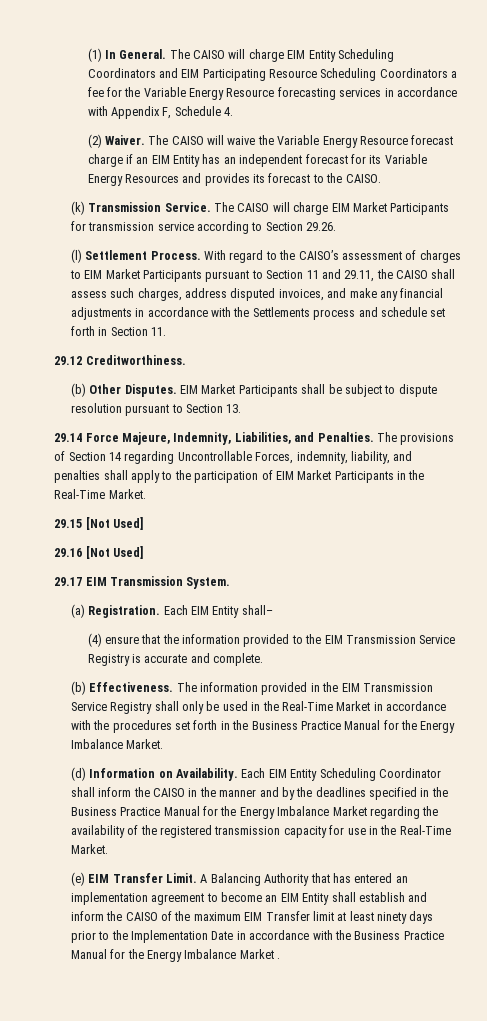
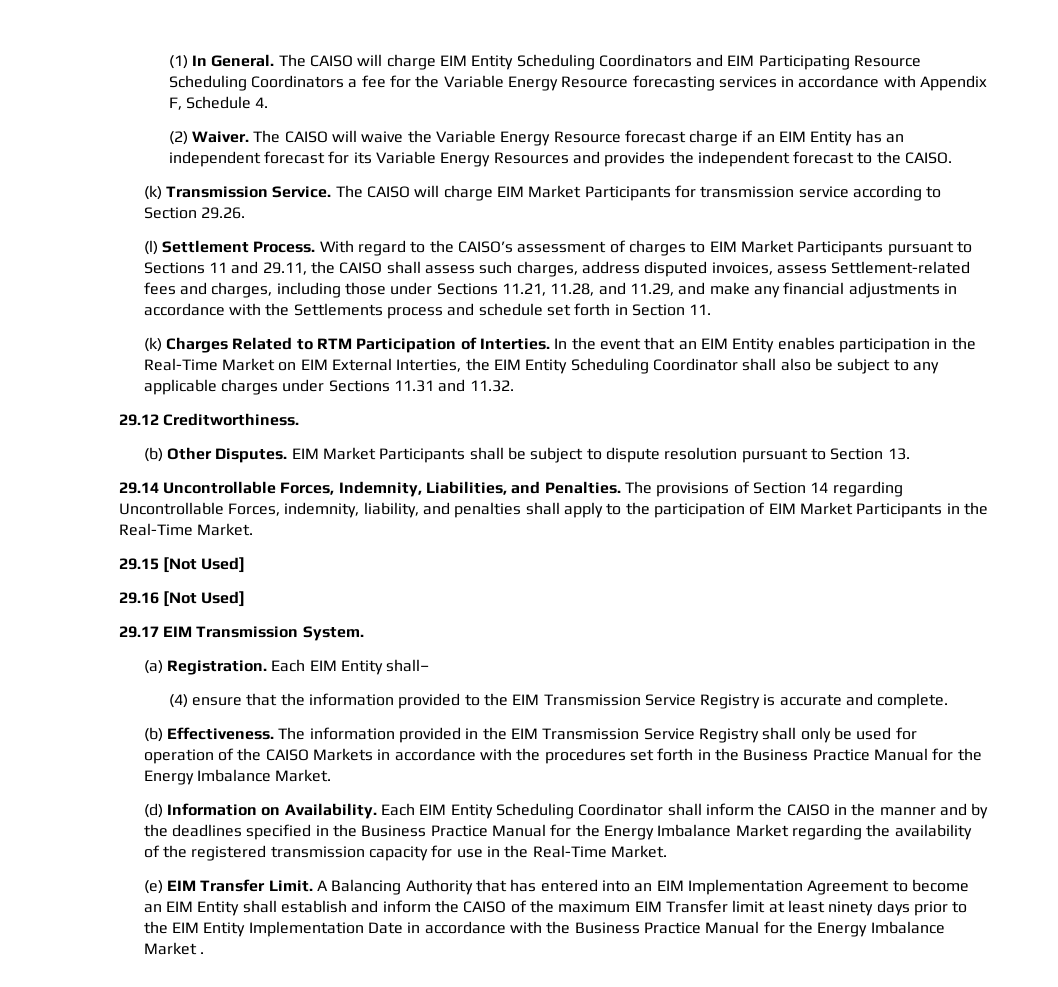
- The CAISO will waive the Variable Energy Resource forecast charge if an EIM Entity has an independent forecast for its Variable Energy Resources and provides its forecast to the CAISO.
+ The CAISO will waive the Variable Energy Resource forecast charge if an EIM Entity has an independent forecast for its Variable Energy Resources and provides the independent forecast to the CAISO.
- With regard to the CAISO’s assessment of charges to EIM Market Participants pursuant to Section 11 and 29.11, the CAISO shall assess such charges, address disputed invoices, and make any financial adjustments in accordance with the Settlements process and schedule set forth in Section 11.
+ With regard to the CAISO’s assessment of charges to EIM Market Participants pursuant to Sections 11 and 29.11, the CAISO shall assess such charges, address disputed invoices, assess Settlement-related fees and charges, including those under Sections 11.21, 11.28, and 11.29, and make any financial adjustments in accordance with the Settlements process and schedule set forth in Section 11.
+ (k) Charges Related to RTM Participation of Interties. In the event that an EIM Entity enables participation in the Real-Time Market on EIM External Interties, the EIM Entity Scheduling Coordinator shall also be subject to any applicable charges under Sections 11.31 and 11.32.
- 29.14 Force Majeure, Indemnity, Liabilities, and Penalties.
+ 29.14 Uncontrollable Forces, Indemnity, Liabilities, and Penalties.
- The information provided in the EIM Transmission Service Registry shall only be used in the Real-Time Market in accordance with the procedures set forth in the Business Practice Manual for the Energy Imbalance Market.
+ The information provided in the EIM Transmission Service Registry shall only be used for operation of the CAISO Markets in accordance with the procedures set forth in the Business Practice Manual for the Energy Imbalance Market.
- A Balancing Authority that has entered an implementation agreement to become an EIM Entity shall establish and inform the CAISO of the maximum EIM Transfer limit at least ninety days prior to the Implementation Date in accordance with the Business Practice Manual for the Energy Imbalance Market .
+ A Balancing Authority that has entered into an EIM Implementation Agreement to become an EIM Entity shall establish and inform the CAISO of the maximum EIM Transfer limit at least ninety days prior to the EIM Entity Implementation Date in accordance with the Business Practice Manual for the Energy Imbalance Market .

